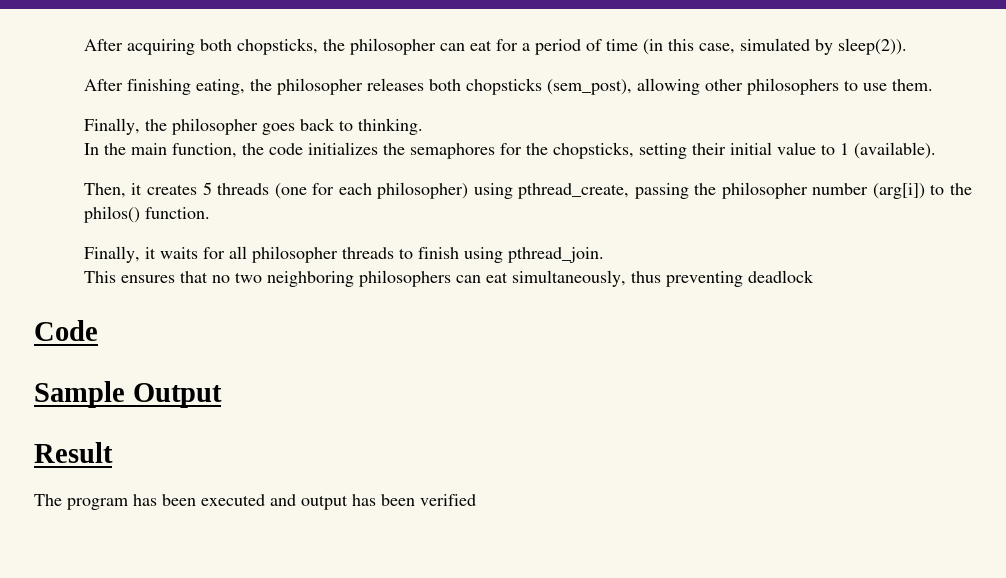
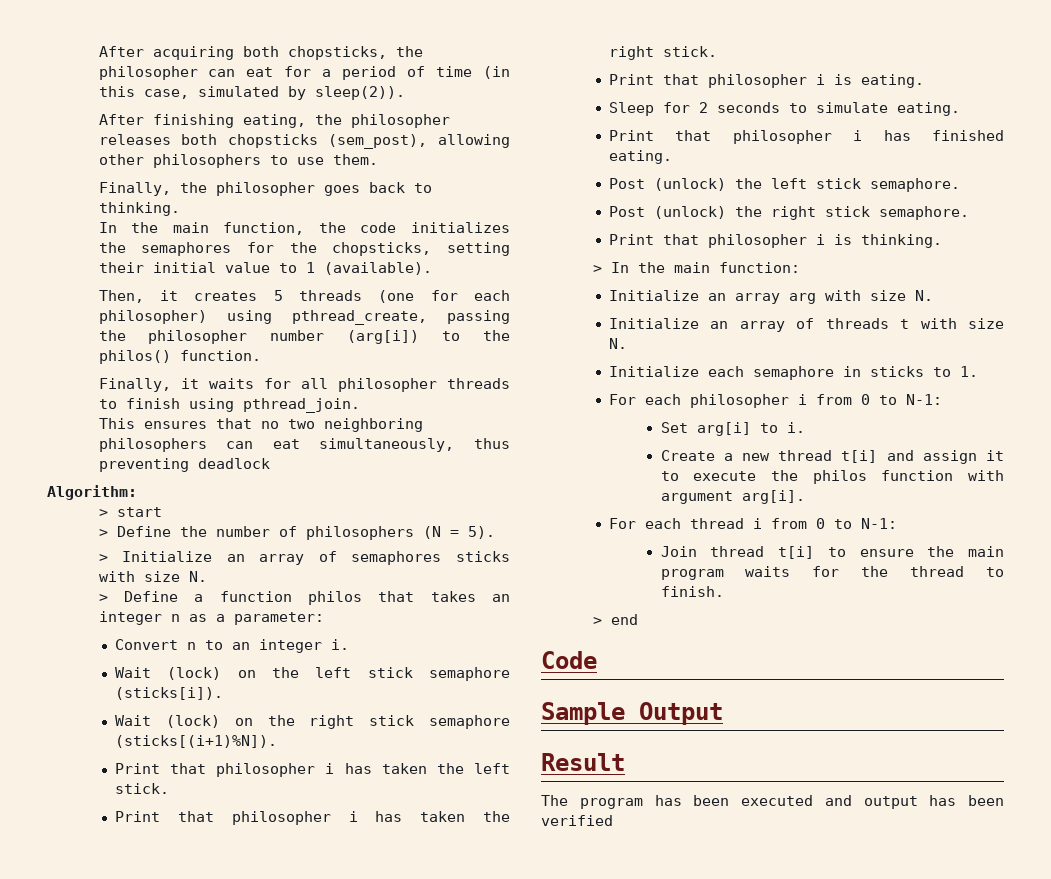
+ Algorithm:
+ > start
+ > Define the number of philosophers (N = 5).
+ > Initialize an array of semaphores sticks with size N.
+ > Define a function philos that takes an integer n as a parameter:
+ Convert n to an integer i.
+ Wait (lock) on the left stick semaphore (sticks[i]).
+ Wait (lock) on the right stick semaphore (sticks[(i+1)%N]).
+ Print that philosopher i has taken the left stick.
+ Print that philosopher i has taken the right stick.
+ Print that philosopher i is eating.
+ Sleep for 2 seconds to simulate eating.
+ Print that philosopher i has finished eating.
+ Post (unlock) the left stick semaphore.
+ Post (unlock) the right stick semaphore.
+ Print that philosopher i is thinking.
+ > In the main function:
+ Initialize an array arg with size N.
+ Initialize an array of threads t with size N.
+ Initialize each semaphore in sticks to 1.
+ For each philosopher i from 0 to N-1:
+ Set arg[i] to i.
+ Create a new thread t[i] and assign it to execute the philos function with argument arg[i].
+ For each thread i from 0 to N-1:
+ Join thread t[i] to ensure the main program waits for the thread to finish.
+ > end

